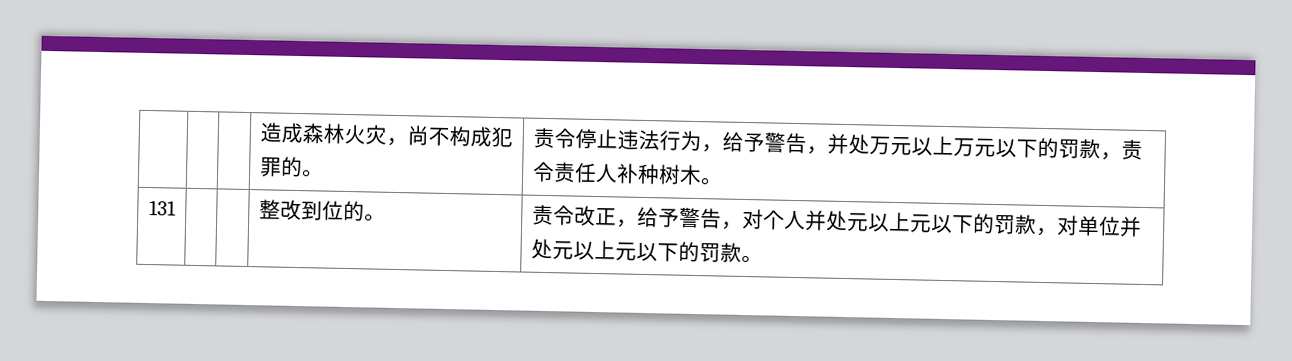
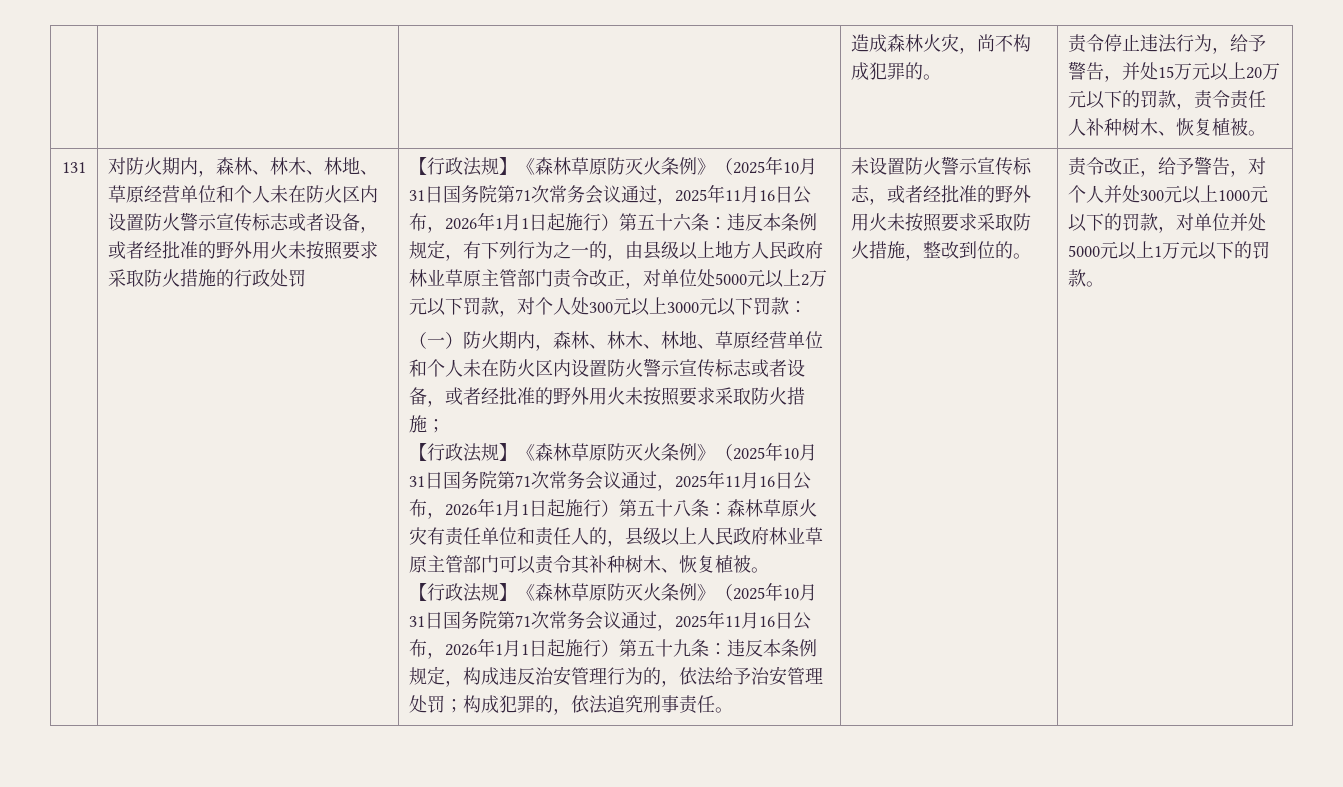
- | | | 造成森林火灾，尚不构成犯罪的。 | 责令停止违法行为，给予警告，并处万元以上万元以下的罚款，责令责任人补种树木。
+ | | | 造成森林火灾，尚不构成犯罪的。 | 责令停止违法行为，给予警告，并处15万元以上20万元以下的罚款，责令责任人补种树木、恢复植被。
- 整改到位的。
+ 对防火期内，森林、林木、林地、草原经营单位和个人未在防火区内设置防火警示宣传标志或者设备，或者经批准的野外用火未按照要求采取防火措施的行政处罚 | 【行政法规】《森林草原防灭火条例》（2025年10月31日国务院第71次常务会议通过，2025年11月16日公布，2026年1月1日起施行）第五十六条：违反本条例规定，有下列行为之一的，由县级以上地方人民政府林业草原主管部门责令改正，对单位处5000元以上2万元以下罚款，对个人处300元以上3000元以下罚款：
+ （一）防火期内，森林、林木、林地、草原经营单位和个人未在防火区内设置防火警示宣传标志或者设备，或者经批准的野外用火未按照要求采取防火措施；
+ 【行政法规】《森林草原防灭火条例》（2025年10月31日国务院第71次常务会议通过，2025年11月16日公布，2026年1月1日起施行）第五十八条：森林草原火灾有责任单位和责任人的，县级以上人民政府林业草原主管部门可以责令其补种树木、恢复植被。
+ 【行政法规】《森林草原防灭火条例》（2025年10月31日国务院第71次常务会议通过，2025年11月16日公布，2026年1月1日起施行）第五十九条：违反本条例规定，构成违反治安管理行为的，依法给予治安管理处罚；构成犯罪的，依法追究刑事责任。 | 未设置防火警示宣传标志，或者经批准的野外用火未按照要求采取防火措施，整改到位的。
- 责令改正，给予警告，对个人并处元以上元以下的罚款，对单位并处元以上元以下的罚款。
+ 责令改正，给予警告，对个人并处300元以上1000元以下的罚款，对单位并处5000元以上1万元以下的罚款。

